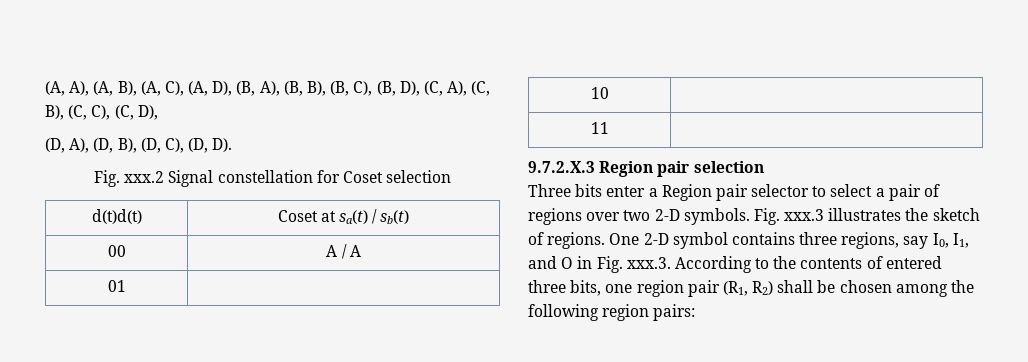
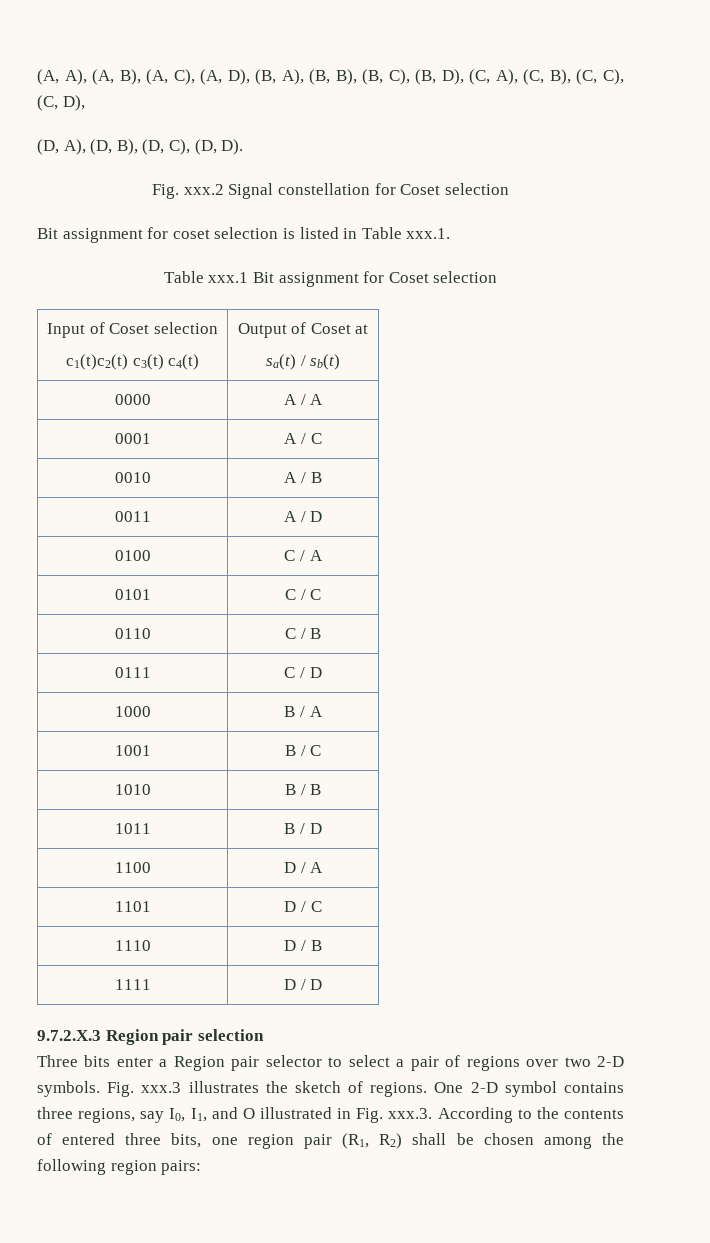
- d(t)d(t) | Coset at sa(t) / sb(t)
+ Bit assignment for coset selection is listed in Table xxx.1.
+ Table xxx.1 Bit assignment for Coset selection
+ Input of Coset selection
+ c1(t)c2(t) c3(t) c4(t) | Output of Coset at
+ sa(t) / sb(t)
- 00 | A / A
+ 0000 | A / A
- 01 |
- 10 |
- 11 |
+ 0001 | A / C
+ 0010 | A / B
+ 0011 | A / D
+ 0100 | C / A
+ 0101 | C / C
+ 0110 | C / B
+ 0111 | C / D
+ 1000 | B / A
+ 1001 | B / C
+ 1010 | B / B
+ 1011 | B / D
+ 1100 | D / A
+ 1101 | D / C
+ 1110 | D / B
+ 1111 | D / D
- One 2-D symbol contains three regions, say I0, I1, and O in Fig. xxx.3. According to the contents of entered three bits, one region pair (R1, R2) shall be chosen among the following region pairs:
+ One 2-D symbol contains three regions, say I0, I1, and O illustrated in Fig. xxx.3. According to the contents of entered three bits, one region pair (R1, R2) shall be chosen among the following region pairs:

